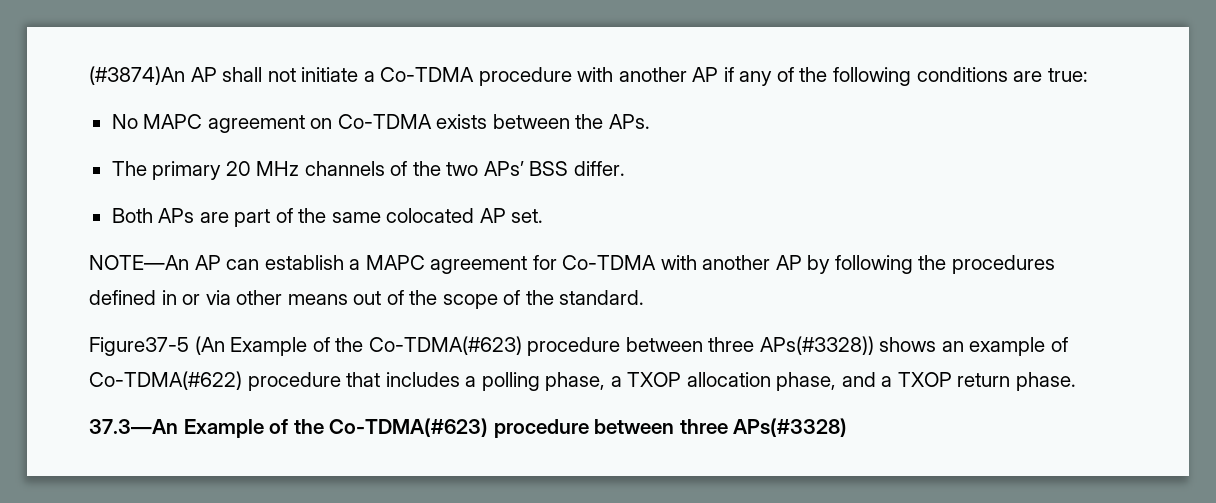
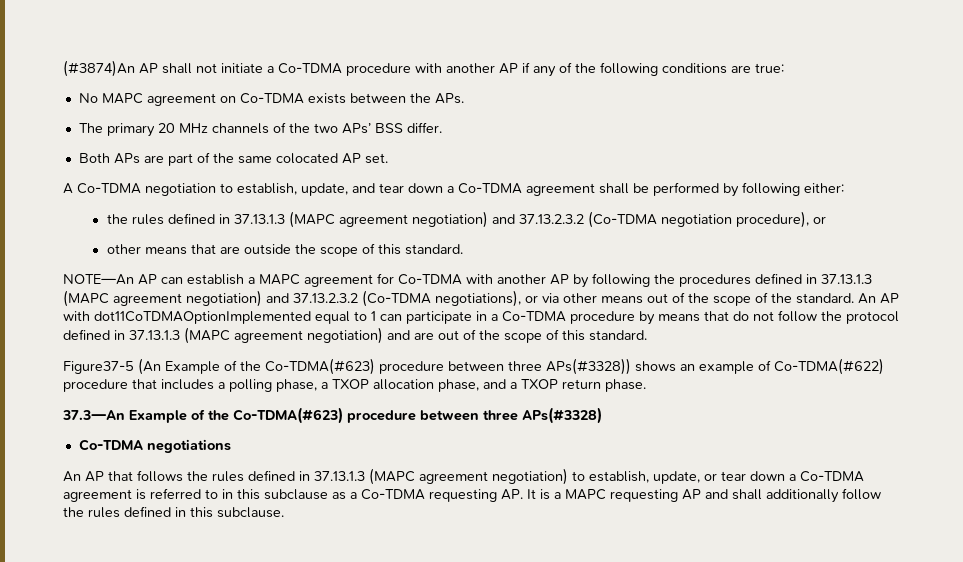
+ A Co-TDMA negotiation to establish, update, and tear down a Co-TDMA agreement shall be performed by following either:
+ the rules defined in 37.13.1.3 (MAPC agreement negotiation) and 37.13.2.3.2 (Co-TDMA negotiation procedure), or
+ other means that are outside the scope of this standard.
- NOTE—An AP can establish a MAPC agreement for Co-TDMA with another AP by following the procedures defined in or via other means out of the scope of the standard.
+ NOTE—An AP can establish a MAPC agreement for Co-TDMA with another AP by following the procedures defined in 37.13.1.3 (MAPC agreement negotiation) and 37.13.2.3.2 (Co-TDMA negotiations), or via other means out of the scope of the standard. An AP with dot11CoTDMAOptionImplemented equal to 1 can participate in a Co-TDMA procedure by means that do not follow the protocol defined in 37.13.1.3 (MAPC agreement negotiation) and are out of the scope of this standard.
+ Co-TDMA negotiations
+ An AP that follows the rules defined in 37.13.1.3 (MAPC agreement negotiation) to establish, update, or tear down a Co-TDMA agreement is referred to in this subclause as a Co-TDMA requesting AP. It is a MAPC requesting AP and shall additionally follow the rules defined in this subclause.

